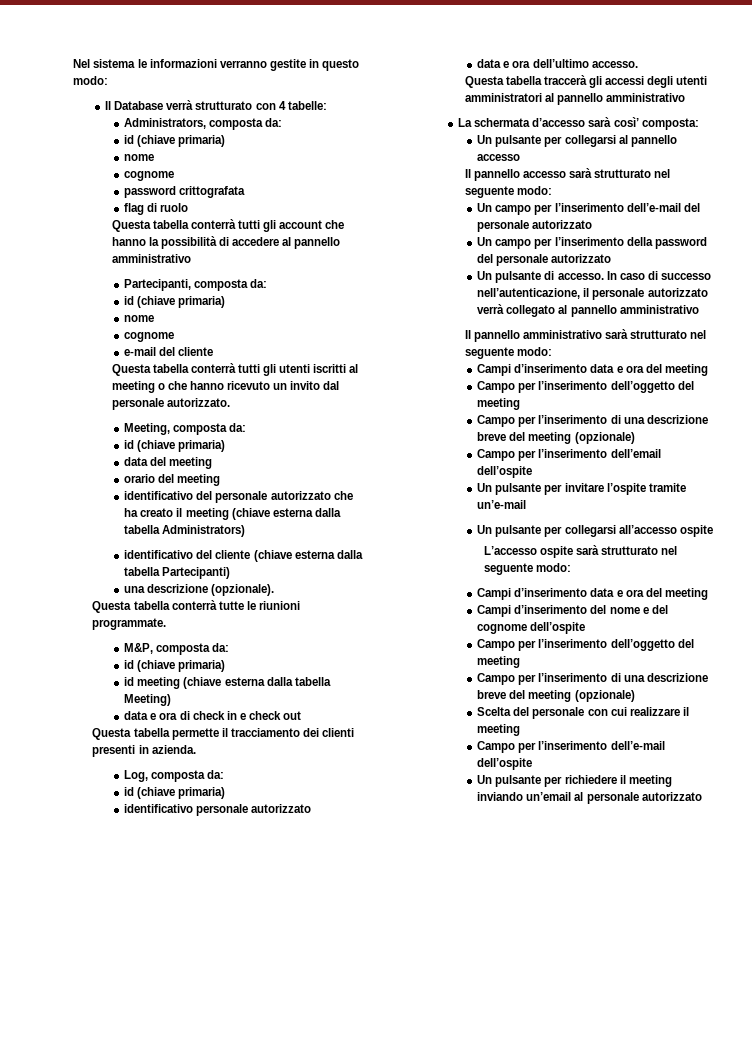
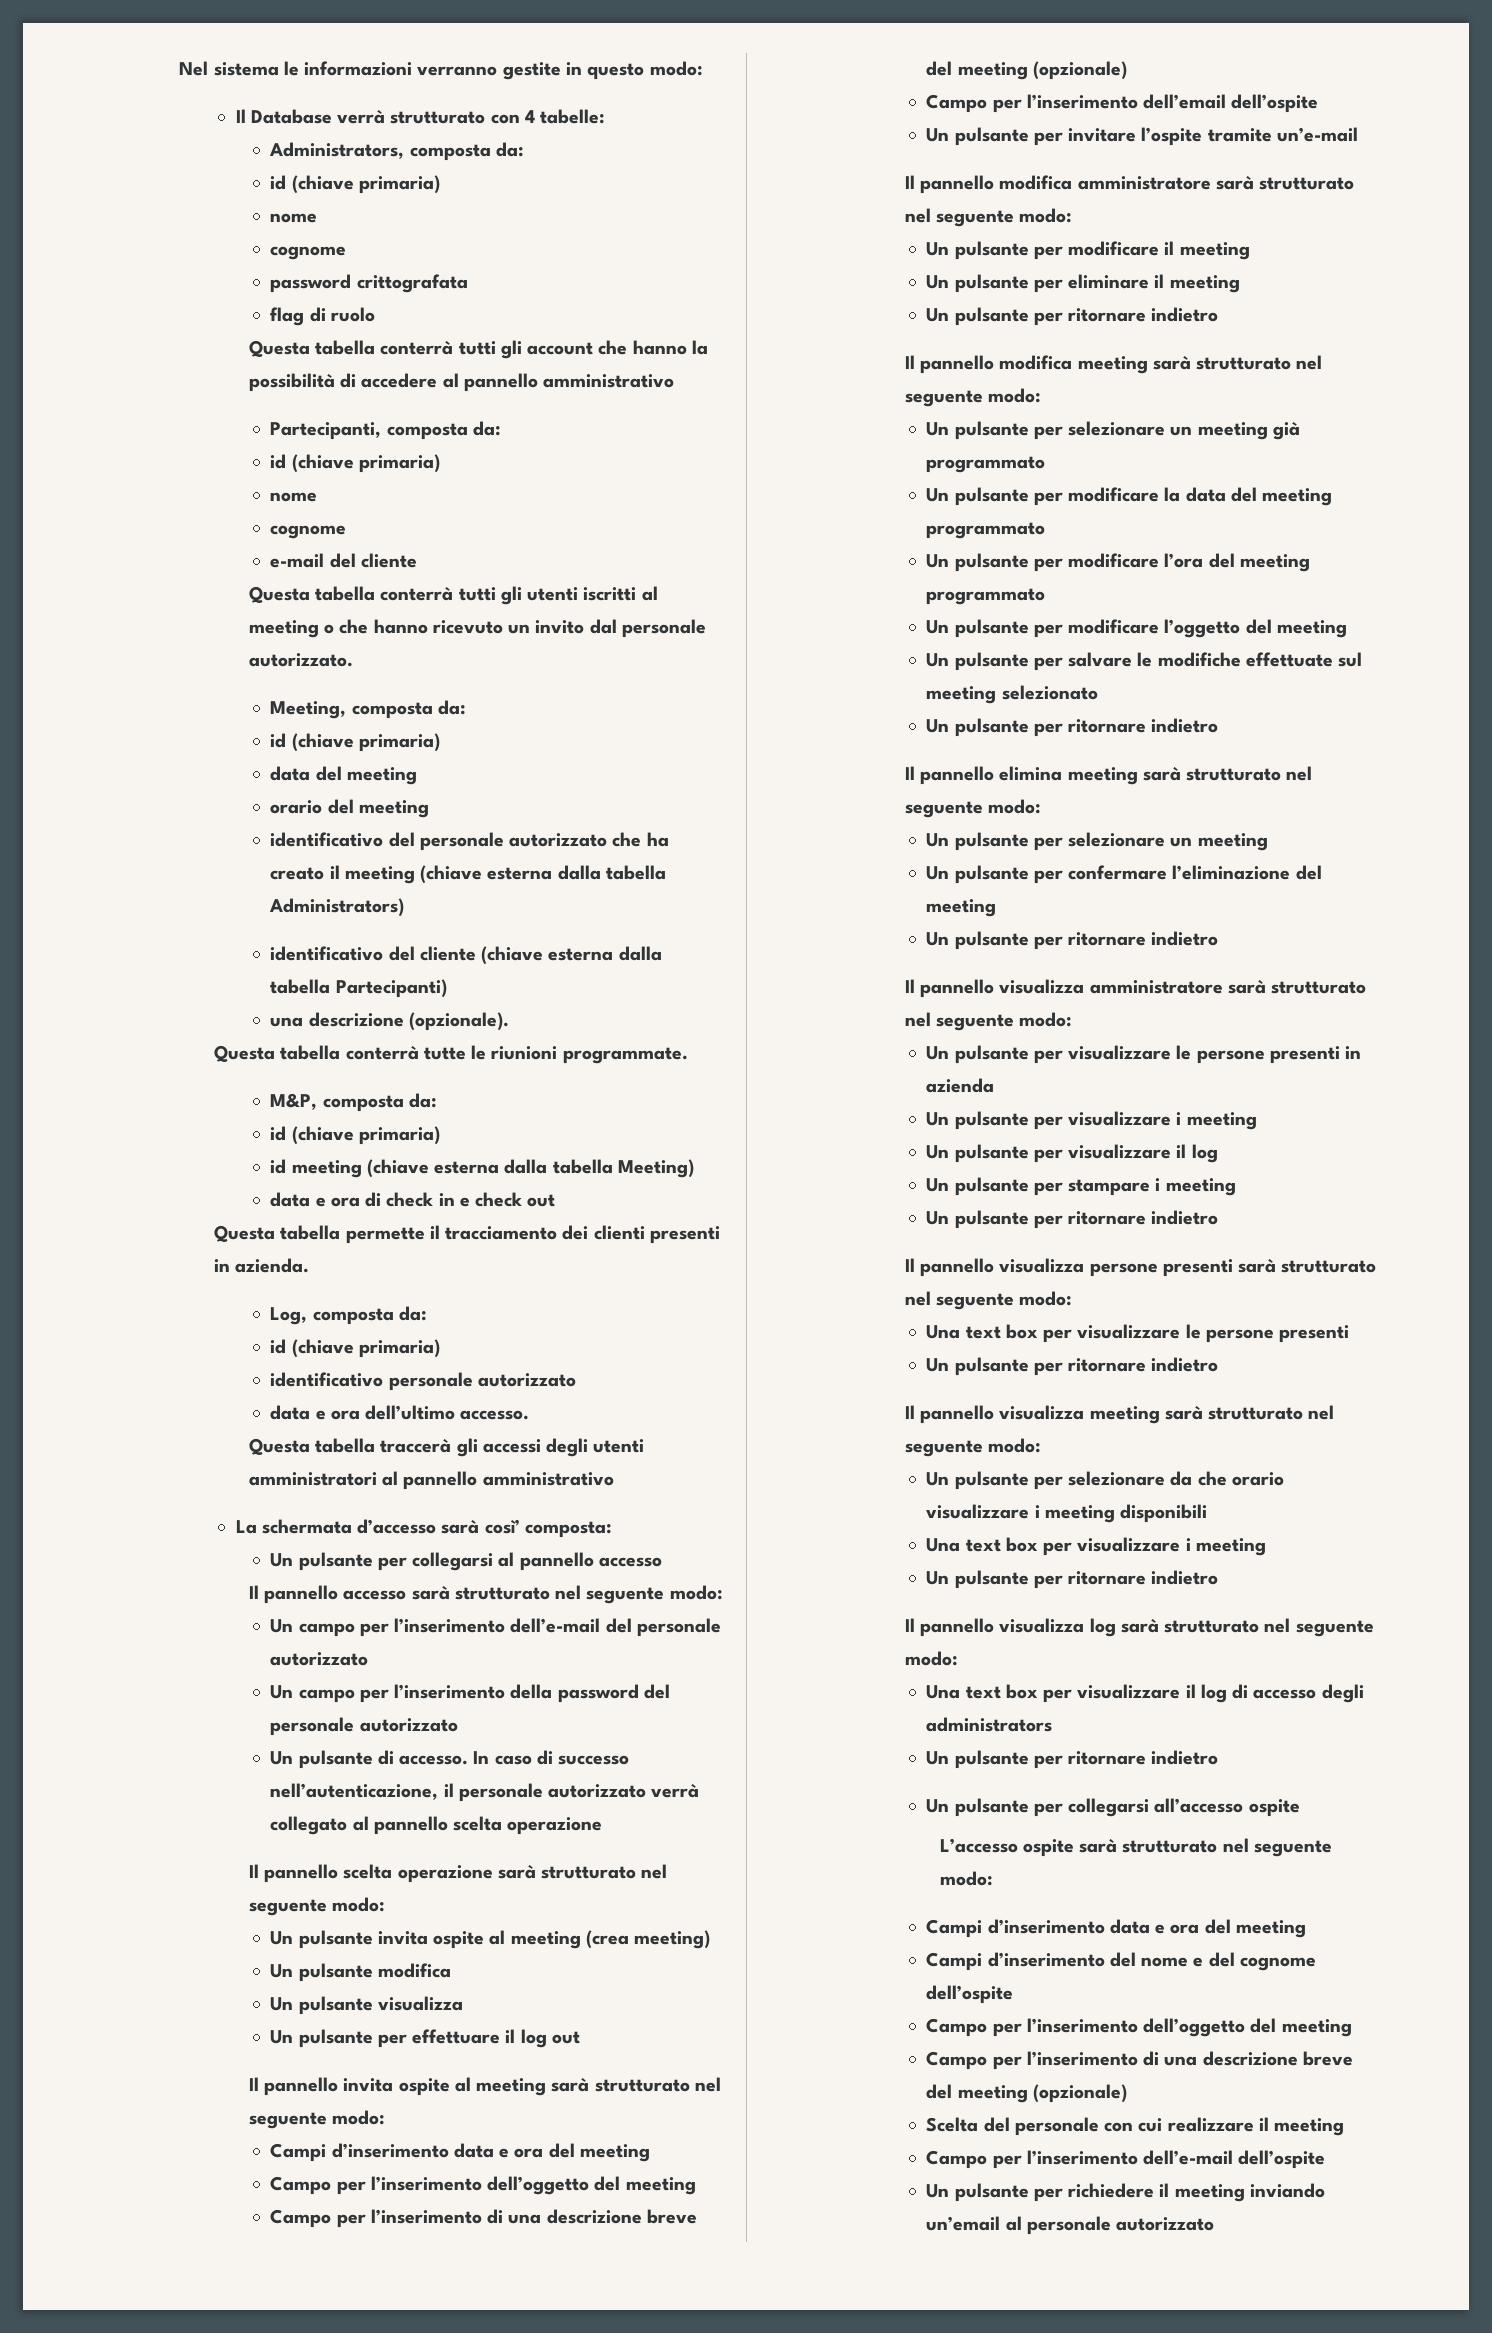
- In caso di successo nell’autenticazione, il personale autorizzato verrà collegato al pannello amministrativo
- Il pannello amministrativo sarà strutturato nel seguente modo:
+ In caso di successo nell’autenticazione, il personale autorizzato verrà collegato al pannello scelta operazione
+ Il pannello scelta operazione sarà strutturato nel seguente modo:
+ Un pulsante invita ospite al meeting (crea meeting)
+ Un pulsante modifica
+ Un pulsante visualizza
+ Un pulsante per effettuare il log out
+ Il pannello invita ospite al meeting sarà strutturato nel seguente modo:
+ Il pannello modifica amministratore sarà strutturato nel seguente modo:
+ Un pulsante per modificare il meeting
+ Un pulsante per eliminare il meeting
+ Un pulsante per ritornare indietro
+ Il pannello modifica meeting sarà strutturato nel seguente modo:
+ Un pulsante per selezionare un meeting già programmato
+ Un pulsante per modificare la data del meeting programmato
+ Un pulsante per modificare l’ora del meeting programmato
+ Un pulsante per modificare l’oggetto del meeting
+ Un pulsante per salvare le modifiche effettuate sul meeting selezionato
+ Un pulsante per ritornare indietro
+ Il pannello elimina meeting sarà strutturato nel seguente modo:
+ Un pulsante per selezionare un meeting
+ Un pulsante per confermare l’eliminazione del meeting
+ Un pulsante per ritornare indietro
+ Il pannello visualizza amministratore sarà strutturato nel seguente modo:
+ Un pulsante per visualizzare le persone presenti in azienda
+ Un pulsante per visualizzare i meeting
+ Un pulsante per visualizzare il log
+ Un pulsante per stampare i meeting
+ Un pulsante per ritornare indietro
+ Il pannello visualizza persone presenti sarà strutturato nel seguente modo:
+ Una text box per visualizzare le persone presenti
+ Un pulsante per ritornare indietro
+ Il pannello visualizza meeting sarà strutturato nel seguente modo:
+ Un pulsante per selezionare da che orario visualizzare i meeting disponibili
+ Una text box per visualizzare i meeting
+ Un pulsante per ritornare indietro
+ Il pannello visualizza log sarà strutturato nel seguente modo:
+ Una text box per visualizzare il log di accesso degli administrators
+ Un pulsante per ritornare indietro

